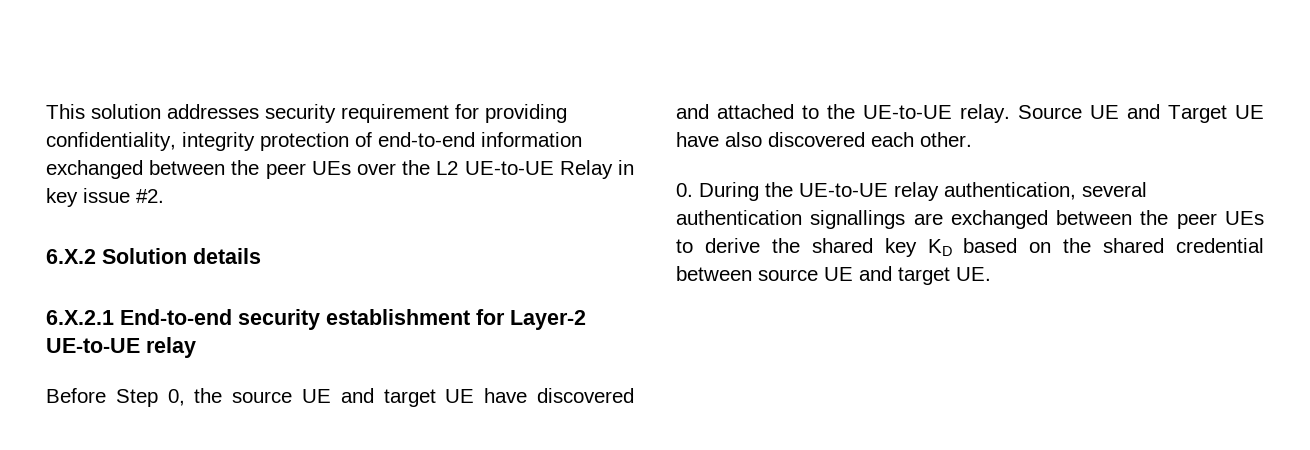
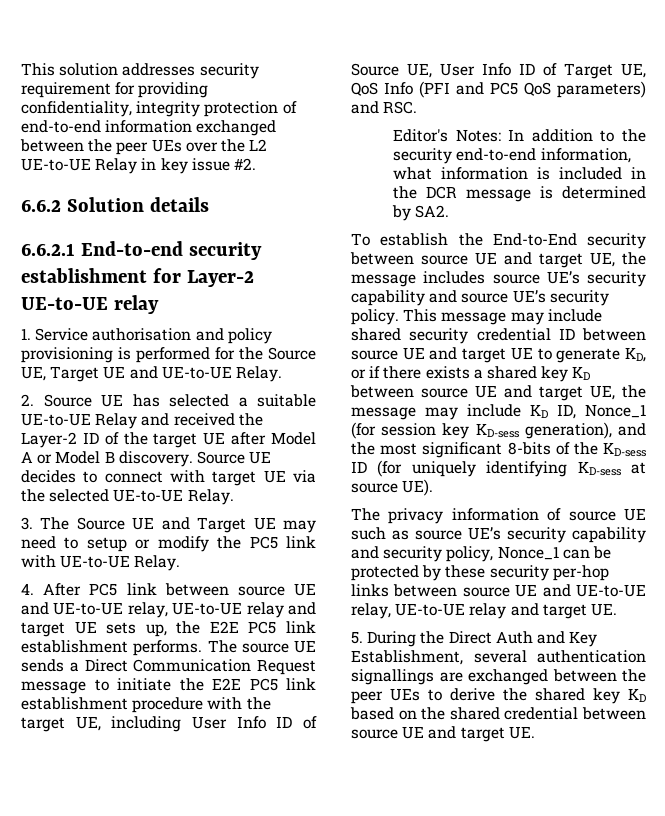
- 6.X.2 Solution details
+ 6.6.2 Solution details
- 6.X.2.1 End-to-end security establishment for Layer-2 UE-to-UE relay
+ 6.6.2.1 End-to-end security establishment for Layer-2 UE-to-UE relay
- Before Step 0, the source UE and target UE have discovered and attached to the UE-to-UE relay. Source UE and Target UE have also discovered each other.
- 0. During the UE-to-UE relay authentication, several authentication signallings are exchanged between the peer UEs to derive the shared key KD based on the shared credential between source UE and target UE.
+ 1. Service authorisation and policy provisioning is performed for the Source UE, Target UE and UE-to-UE Relay.
+ 2. Source UE has selected a suitable UE-to-UE Relay and received the Layer-2 ID of the target UE after Model A or Model B discovery. Source UE decides to connect with target UE via the selected UE-to-UE Relay.
+ 3. The Source UE and Target UE may need to setup or modify the PC5 link with UE-to-UE Relay.
+ 4. After PC5 link between source UE and UE-to-UE relay, UE-to-UE relay and target UE sets up, the E2E PC5 link establishment performs. The source UE sends a Direct Communication Request message to initiate the E2E PC5 link establishment procedure with the target UE, including User Info ID of Source UE, User Info ID of Target UE, QoS Info (PFI and PC5 QoS parameters) and RSC.
+ Editor's Notes: In addition to the security end-to-end information, what information is included in the DCR message is determined by SA2.
+ To establish the End-to-End security between source UE and target UE, the message includes source UE’s security capability and source UE’s security policy. This message may include shared security credential ID between source UE and target UE to generate KD, or if there exists a shared key KD between source UE and target UE, the message may include KD ID, Nonce_1 (for session key KD-sess generation), and the most significant 8-bits of the KD-sess ID (for uniquely identifying KD-sess at source UE).
+ The privacy information of source UE such as source UE’s security capability and security policy, Nonce_1 can be protected by these security per-hop links between source UE and UE-to-UE relay, UE-to-UE relay and target UE.
+ 5. During the Direct Auth and Key Establishment, several authentication signallings are exchanged between the peer UEs to derive the shared key KD based on the shared credential between source UE and target UE.

